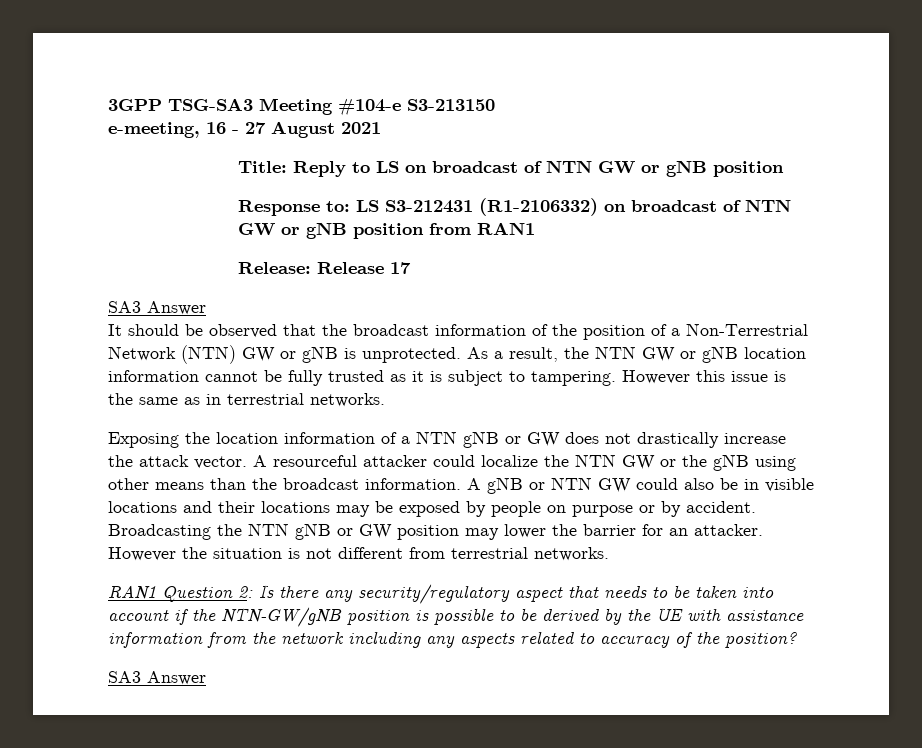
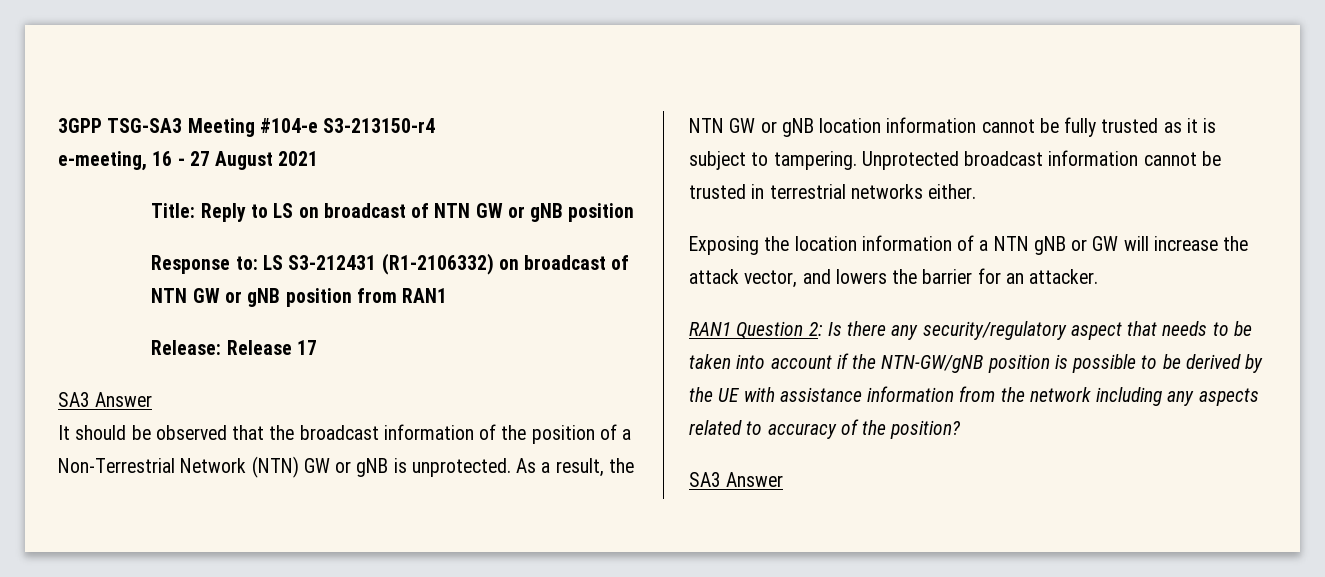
- 3GPP TSG-SA3 Meeting #104-e S3-213150
+ 3GPP TSG-SA3 Meeting #104-e S3-213150-r4
- However this issue is the same as in terrestrial networks.
+ Unprotected broadcast information cannot be trusted in terrestrial networks either.
- Exposing the location information of a NTN gNB or GW does not drastically increase the attack vector. A resourceful attacker could localize the NTN GW or the gNB using other means than the broadcast information. A gNB or NTN GW could also be in visible locations and their locations may be exposed by people on purpose or by accident. Broadcasting the NTN gNB or GW position may lower the barrier for an attacker. However the situation is not different from terrestrial networks.
+ Exposing the location information of a NTN gNB or GW will increase the attack vector, and lowers the barrier for an attacker.

